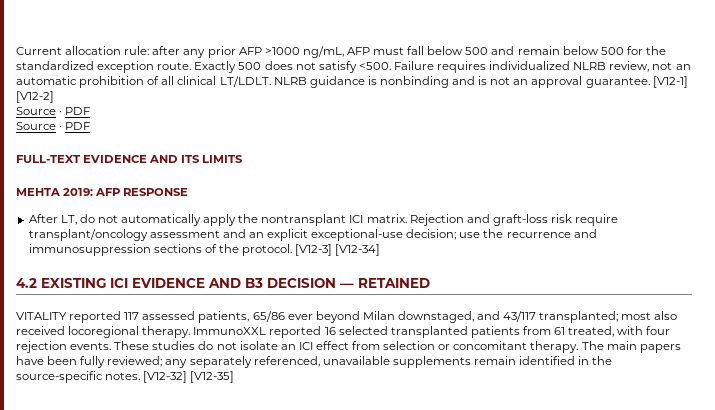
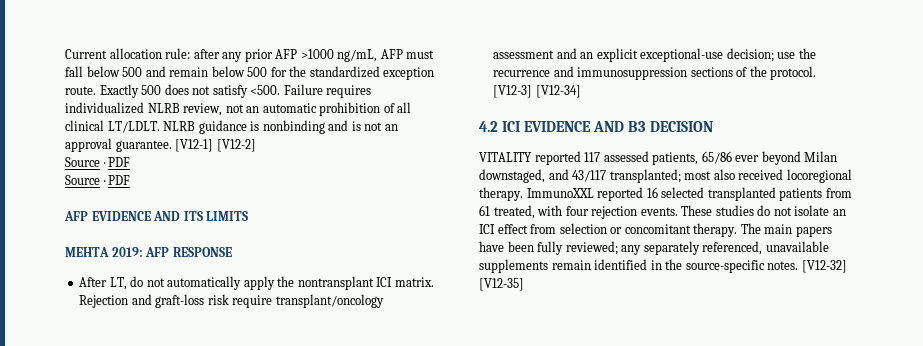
- FULL-TEXT EVIDENCE AND ITS LIMITS
+ AFP EVIDENCE AND ITS LIMITS
- 4.2 EXISTING ICI EVIDENCE AND B3 DECISION — RETAINED
+ 4.2 ICI EVIDENCE AND B3 DECISION

